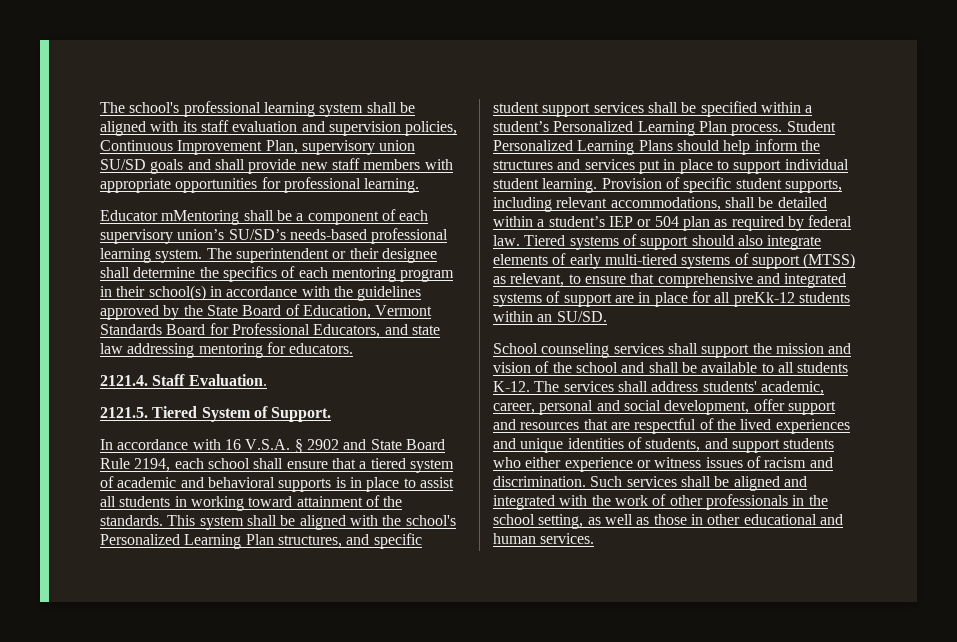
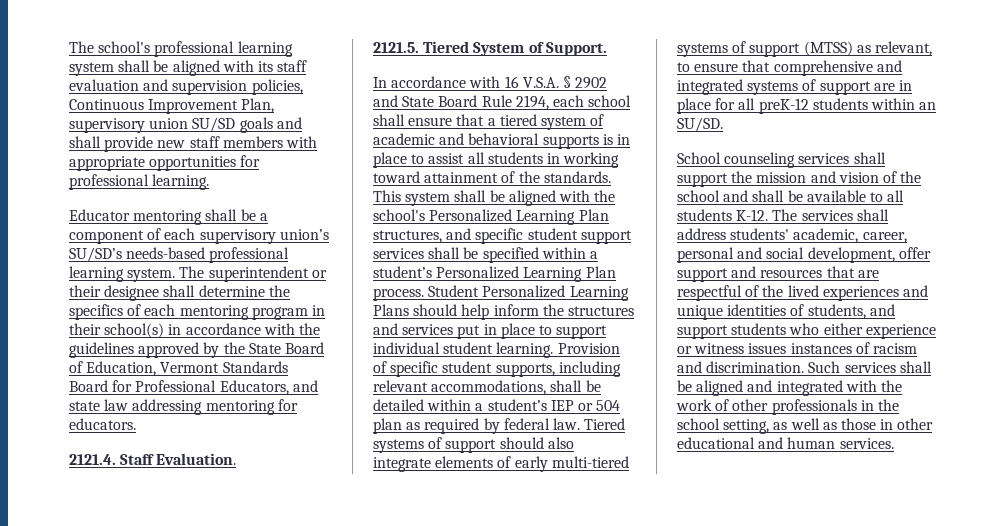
- Educator mMentoring shall be a component of each supervisory union’s SU/SD’s needs-based professional learning system.
+ Educator mentoring shall be a component of each supervisory union’s SU/SD’s needs-based professional learning system.
- Tiered systems of support should also integrate elements of early multi-tiered systems of support (MTSS) as relevant, to ensure that comprehensive and integrated systems of support are in place for all preKk-12 students within an SU/SD.
+ Tiered systems of support should also integrate elements of early multi-tiered systems of support (MTSS) as relevant, to ensure that comprehensive and integrated systems of support are in place for all preK-12 students within an SU/SD.
- The services shall address students' academic, career, personal and social development, offer support and resources that are respectful of the lived experiences and unique identities of students, and support students who either experience or witness issues of racism and discrimination.
+ The services shall address students' academic, career, personal and social development, offer support and resources that are respectful of the lived experiences and unique identities of students, and support students who either experience or witness issues instances of racism and discrimination.

